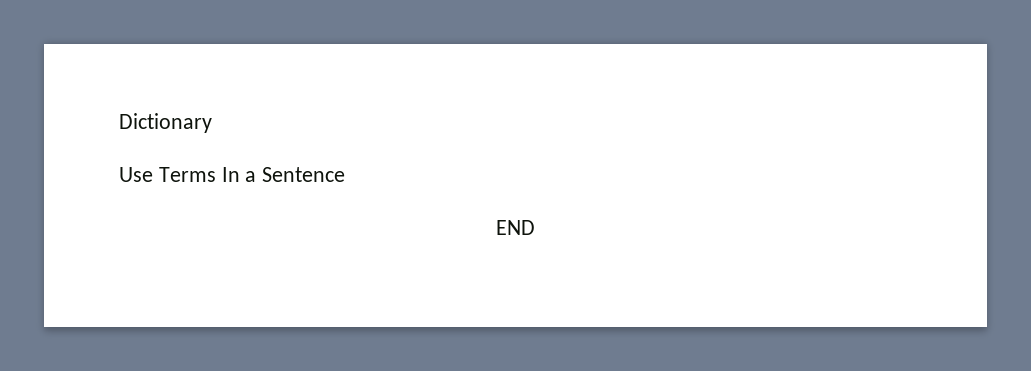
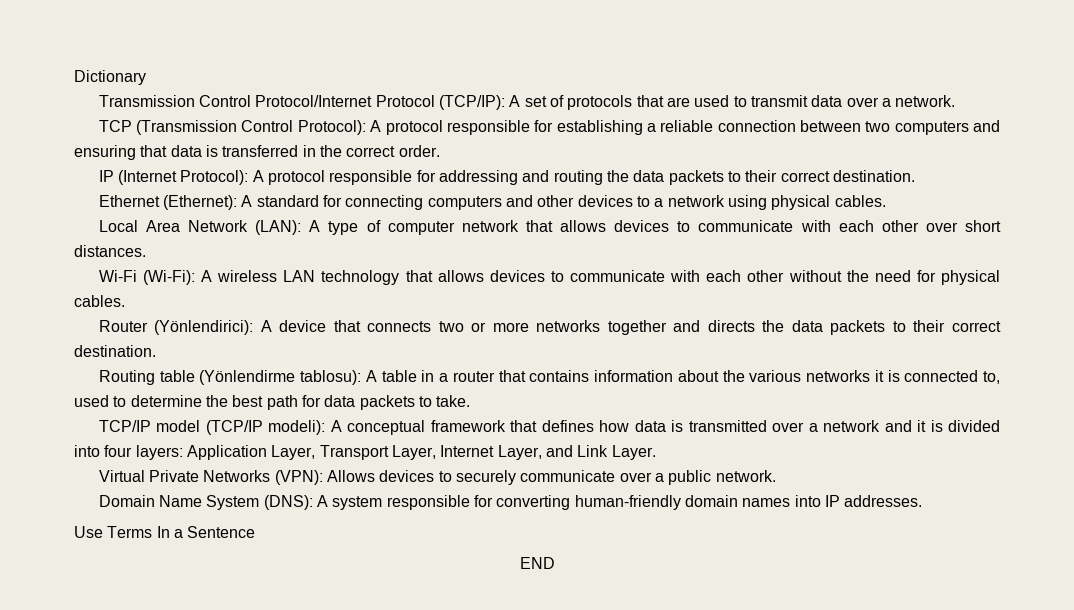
+ Transmission Control Protocol/Internet Protocol (TCP/IP): A set of protocols that are used to transmit data over a network.
+ TCP (Transmission Control Protocol): A protocol responsible for establishing a reliable connection between two computers and ensuring that data is transferred in the correct order.
+ IP (Internet Protocol): A protocol responsible for addressing and routing the data packets to their correct destination.
+ Ethernet (Ethernet): A standard for connecting computers and other devices to a network using physical cables.
+ Local Area Network (LAN): A type of computer network that allows devices to communicate with each other over short distances.
+ Wi-Fi (Wi-Fi): A wireless LAN technology that allows devices to communicate with each other without the need for physical cables.
+ Router (Yönlendirici): A device that connects two or more networks together and directs the data packets to their correct destination.
+ Routing table (Yönlendirme tablosu): A table in a router that contains information about the various networks it is connected to, used to determine the best path for data packets to take.
+ TCP/IP model (TCP/IP modeli): A conceptual framework that defines how data is transmitted over a network and it is divided into four layers: Application Layer, Transport Layer, Internet Layer, and Link Layer.
+ Virtual Private Networks (VPN): Allows devices to securely communicate over a public network.
+ Domain Name System (DNS): A system responsible for converting human-friendly domain names into IP addresses.

